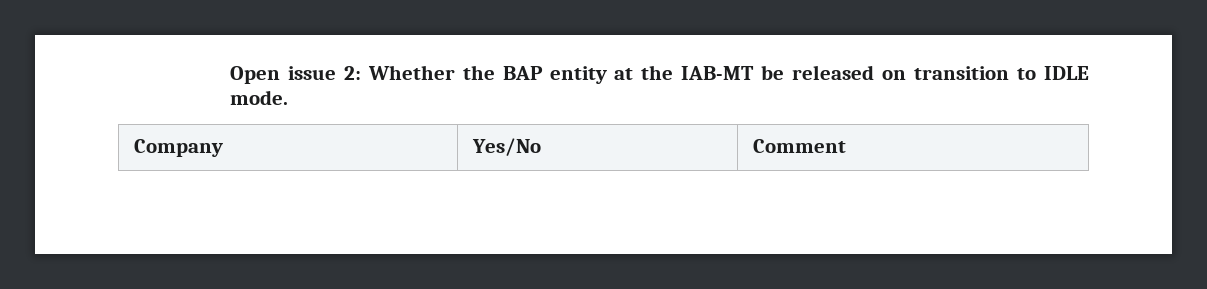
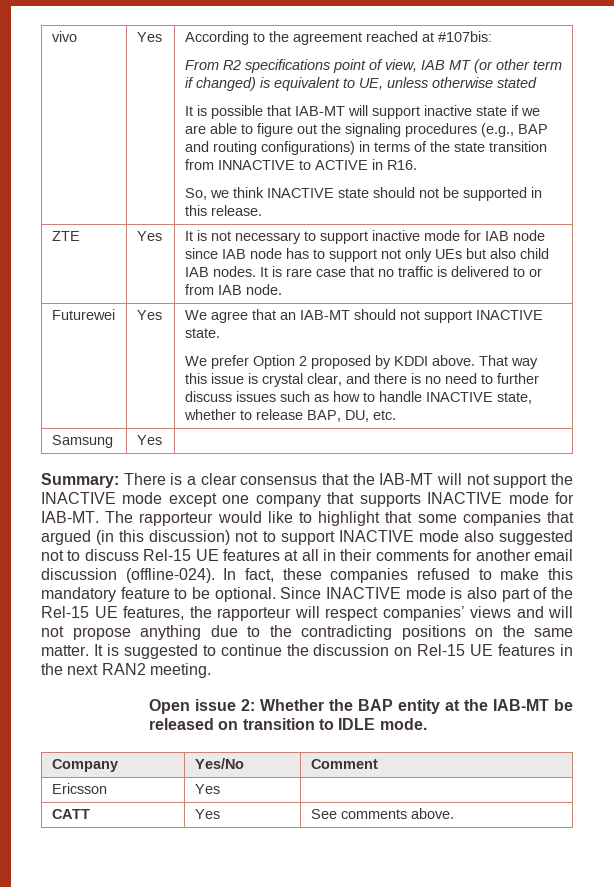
+ vivo | Yes | According to the agreement reached at #107bis:
+ From R2 specifications point of view, IAB MT (or other term if changed) is equivalent to UE, unless otherwise stated
+ It is possible that IAB-MT will support inactive state if we are able to figure out the signaling procedures (e.g., BAP and routing configurations) in terms of the state transition from INNACTIVE to ACTIVE in R16.
+ So, we think INACTIVE state should not be supported in this release.
+ ZTE | Yes | It is not necessary to support inactive mode for IAB node since IAB node has to support not only UEs but also child IAB nodes. It is rare case that no traffic is delivered to or from IAB node.
+ Futurewei | Yes | We agree that an IAB-MT should not support INACTIVE state.
+ We prefer Option 2 proposed by KDDI above. That way this issue is crystal clear, and there is no need to further discuss issues such as how to handle INACTIVE state, whether to release BAP, DU, etc.
+ Samsung | Yes |
+ Summary: There is a clear consensus that the IAB-MT will not support the INACTIVE mode except one company that supports INACTIVE mode for IAB-MT. The rapporteur would like to highlight that some companies that argued (in this discussion) not to support INACTIVE mode also suggested not to discuss Rel-15 UE features at all in their comments for another email discussion (offline-024). In fact, these companies refused to make this mandatory feature to be optional. Since INACTIVE mode is also part of the Rel-15 UE features, the rapporteur will respect companies’ views and will not propose anything due to the contradicting positions on the same matter. It is suggested to continue the discussion on Rel-15 UE features in the next RAN2 meeting.
+ Ericsson | Yes |
+ CATT | Yes | See comments above.

